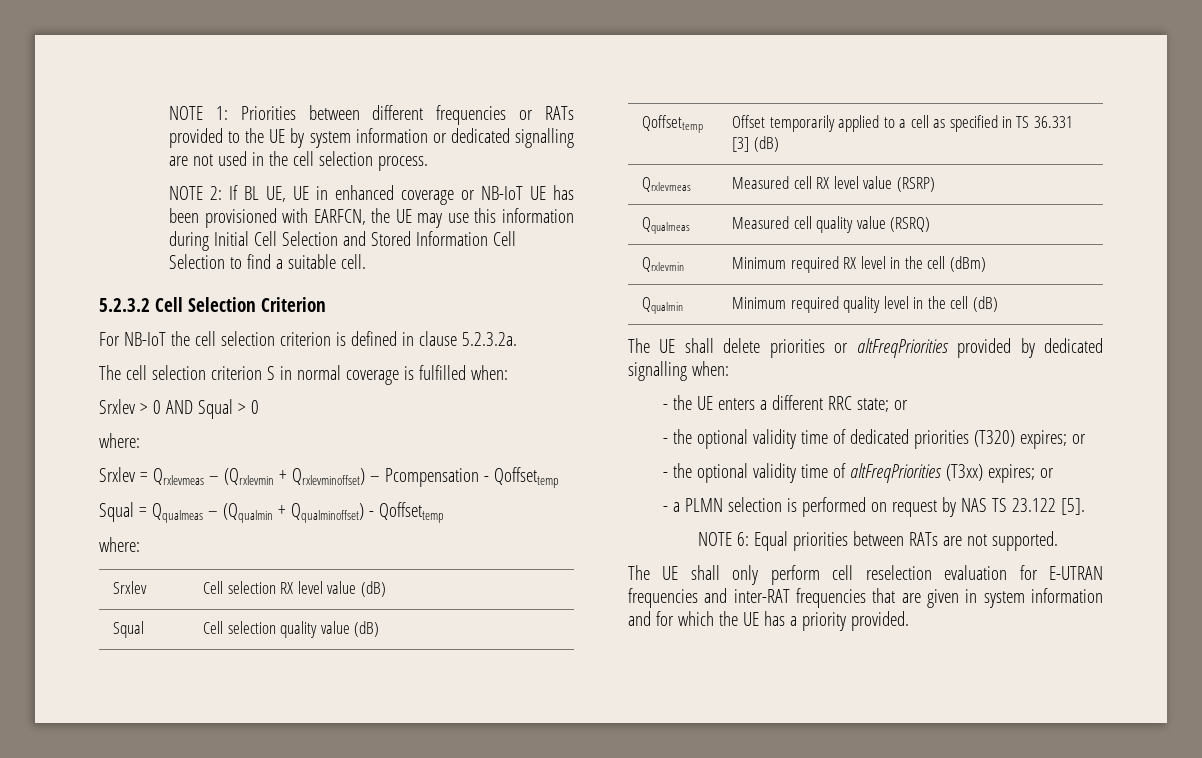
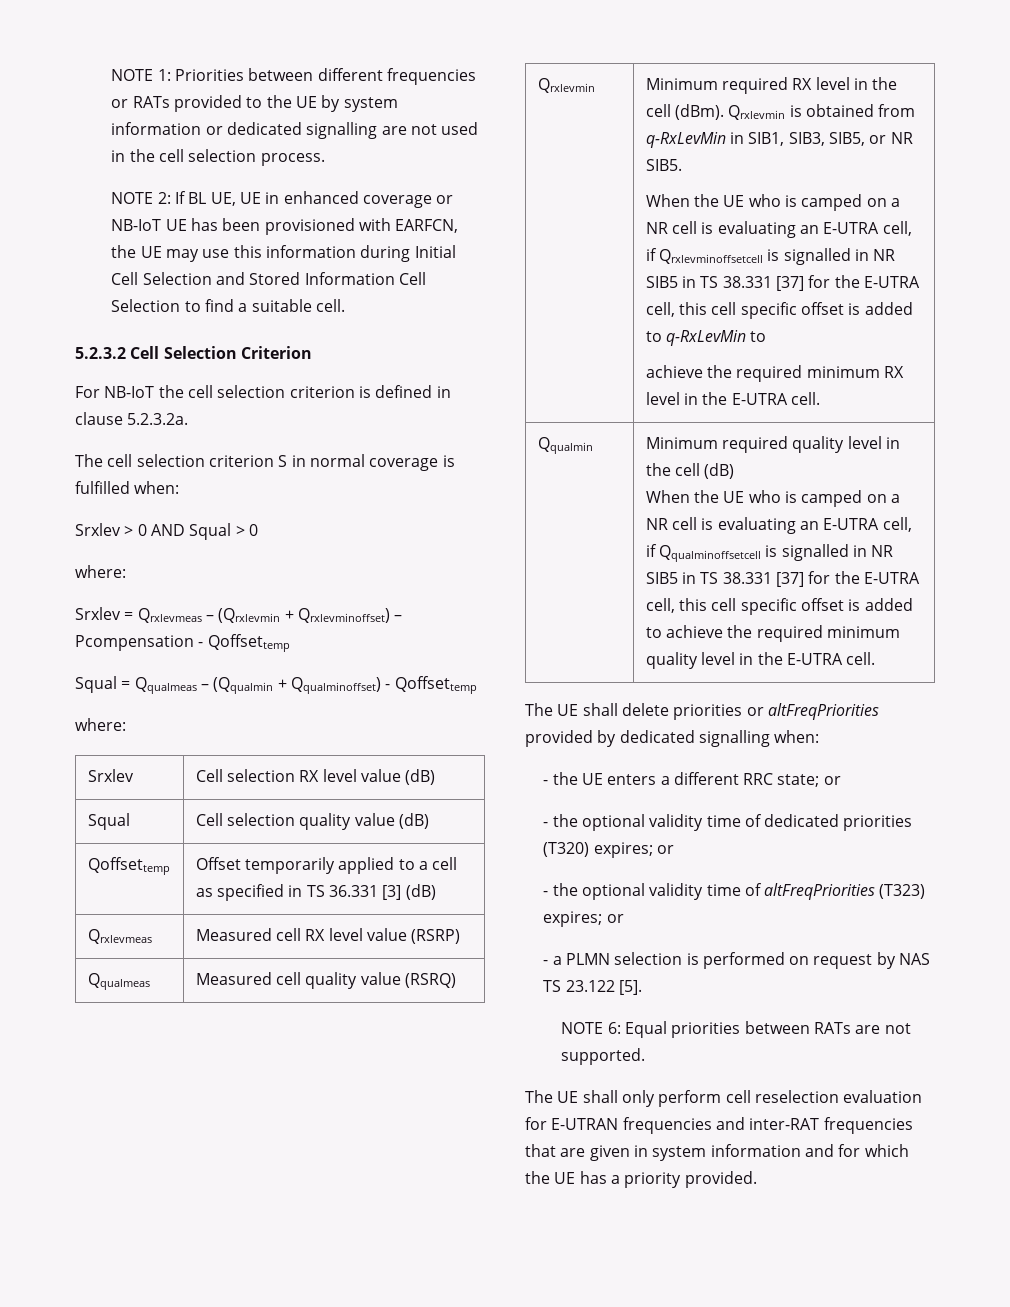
- Minimum required RX level in the cell (dBm)
+ Minimum required RX level in the cell (dBm). Qrxlevmin is obtained from q-RxLevMin in SIB1, SIB3, SIB5, or NR SIB5.
+ When the UE who is camped on a NR cell is evaluating an E-UTRA cell, if Qrxlevminoffsetcell is signalled in NR SIB5 in TS 38.331 [37] for the E-UTRA cell, this cell specific offset is added to q-RxLevMin to
+ achieve the required minimum RX level in the E-UTRA cell.
+ When the UE who is camped on a NR cell is evaluating an E-UTRA cell, if Qqualminoffsetcell is signalled in NR SIB5 in TS 38.331 [37] for the E-UTRA cell, this cell specific offset is added to achieve the required minimum quality level in the E-UTRA cell.
- - the optional validity time of altFreqPriorities (T3xx) expires; or
+ - the optional validity time of altFreqPriorities (T323) expires; or

